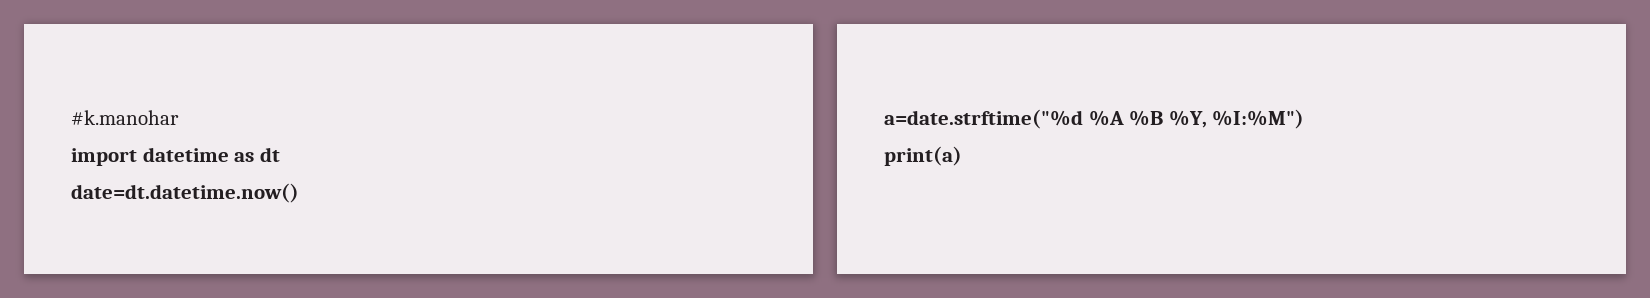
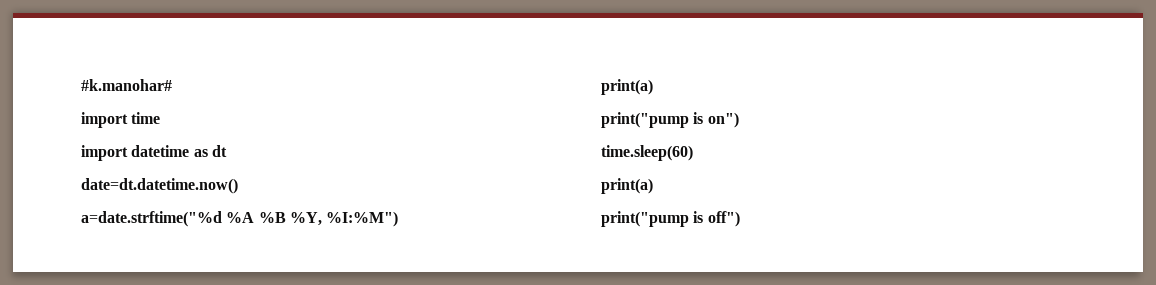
- #k.manohar
+ #k.manohar#
+ import time
+ print("pump is on")
+ time.sleep(60)
+ print(a)
+ print("pump is off")

